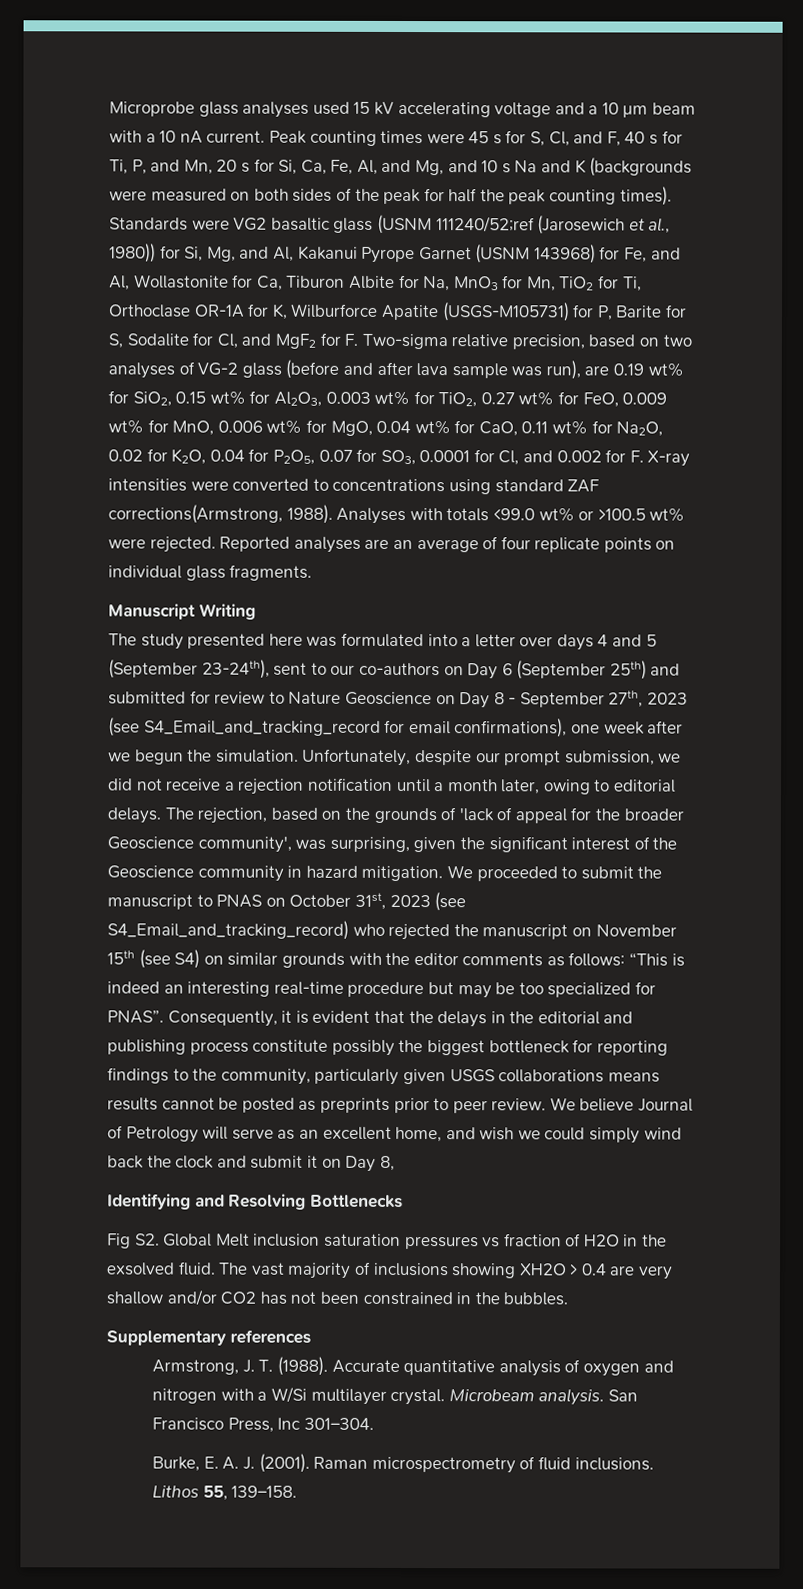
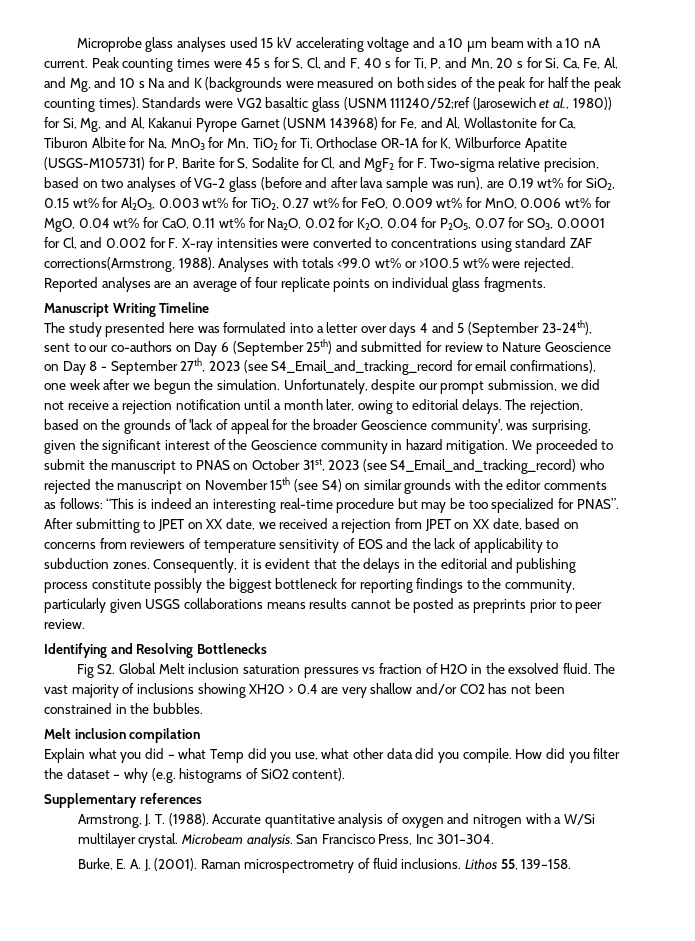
- Manuscript Writing
+ Manuscript Writing Timeline
+ After submitting to JPET on XX date, we received a rejection from JPET on XX date, based on concerns from reviewers of temperature sensitivity of EOS and the lack of applicability to subduction zones.
- We believe Journal of Petrology will serve as an excellent home, and wish we could simply wind back the clock and submit it on Day 8,
+ Melt inclusion compilation
+ Explain what you did – what Temp did you use, what other data did you compile. How did you filter the dataset – why (e.g. histograms of SiO2 content).

